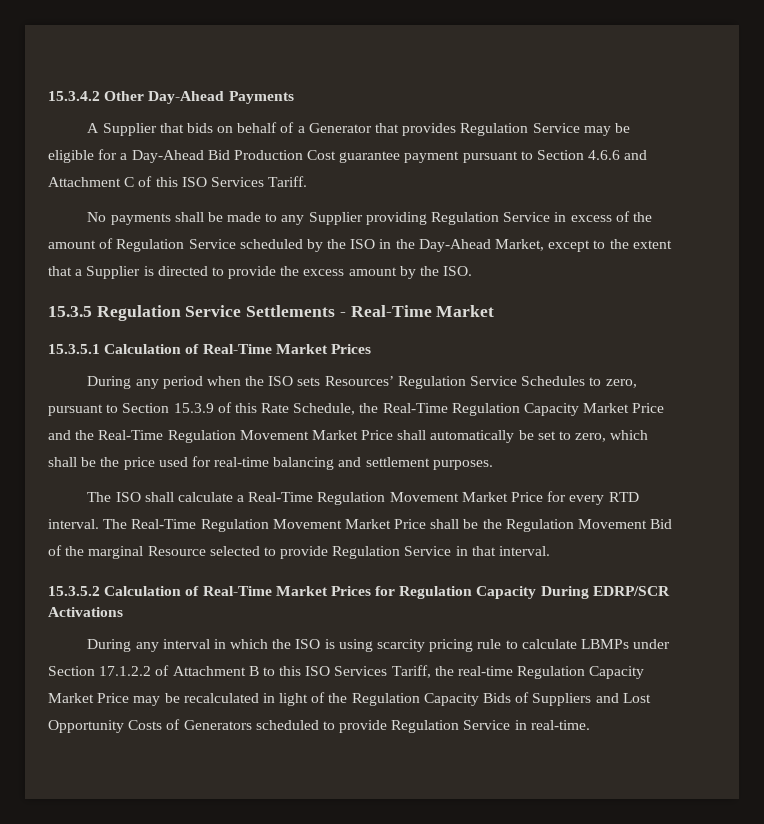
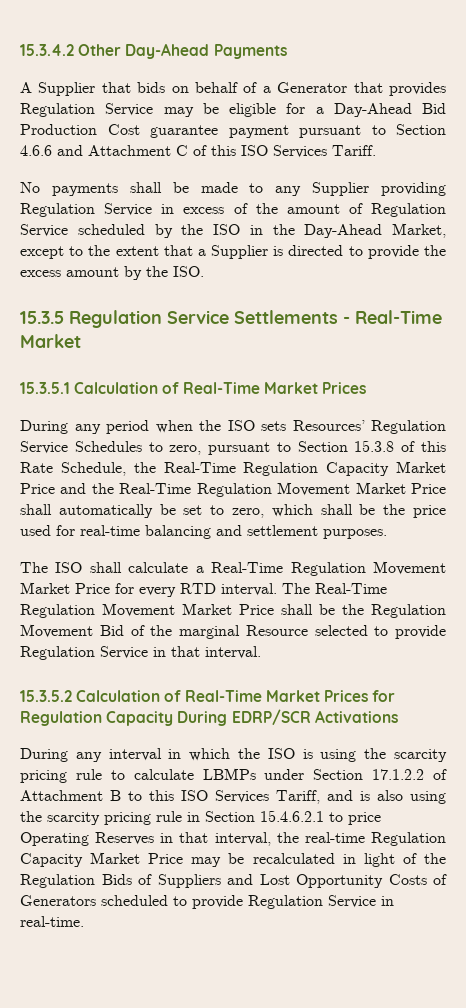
- During any period when the ISO sets Resources’ Regulation Service Schedules to zero, pursuant to Section 15.3.9 of this Rate Schedule, the Real-Time Regulation Capacity Market Price and the Real-Time Regulation Movement Market Price shall automatically be set to zero, which shall be the price used for real-time balancing and settlement purposes.
+ During any period when the ISO sets Resources’ Regulation Service Schedules to zero, pursuant to Section 15.3.8 of this Rate Schedule, the Real-Time Regulation Capacity Market Price and the Real-Time Regulation Movement Market Price shall automatically be set to zero, which shall be the price used for real-time balancing and settlement purposes.
- During any interval in which the ISO is using scarcity pricing rule to calculate LBMPs under Section 17.1.2.2 of Attachment B to this ISO Services Tariff, the real-time Regulation Capacity Market Price may be recalculated in light of the Regulation Capacity Bids of Suppliers and Lost Opportunity Costs of Generators scheduled to provide Regulation Service in real-time.
+ During any interval in which the ISO is using the scarcity pricing rule to calculate LBMPs under Section 17.1.2.2 of Attachment B to this ISO Services Tariff, and is also using the scarcity pricing rule in Section 15.4.6.2.1 to price Operating Reserves in that interval, the real-time Regulation Capacity Market Price may be recalculated in light of the Regulation Bids of Suppliers and Lost Opportunity Costs of Generators scheduled to provide Regulation Service in real-time.

